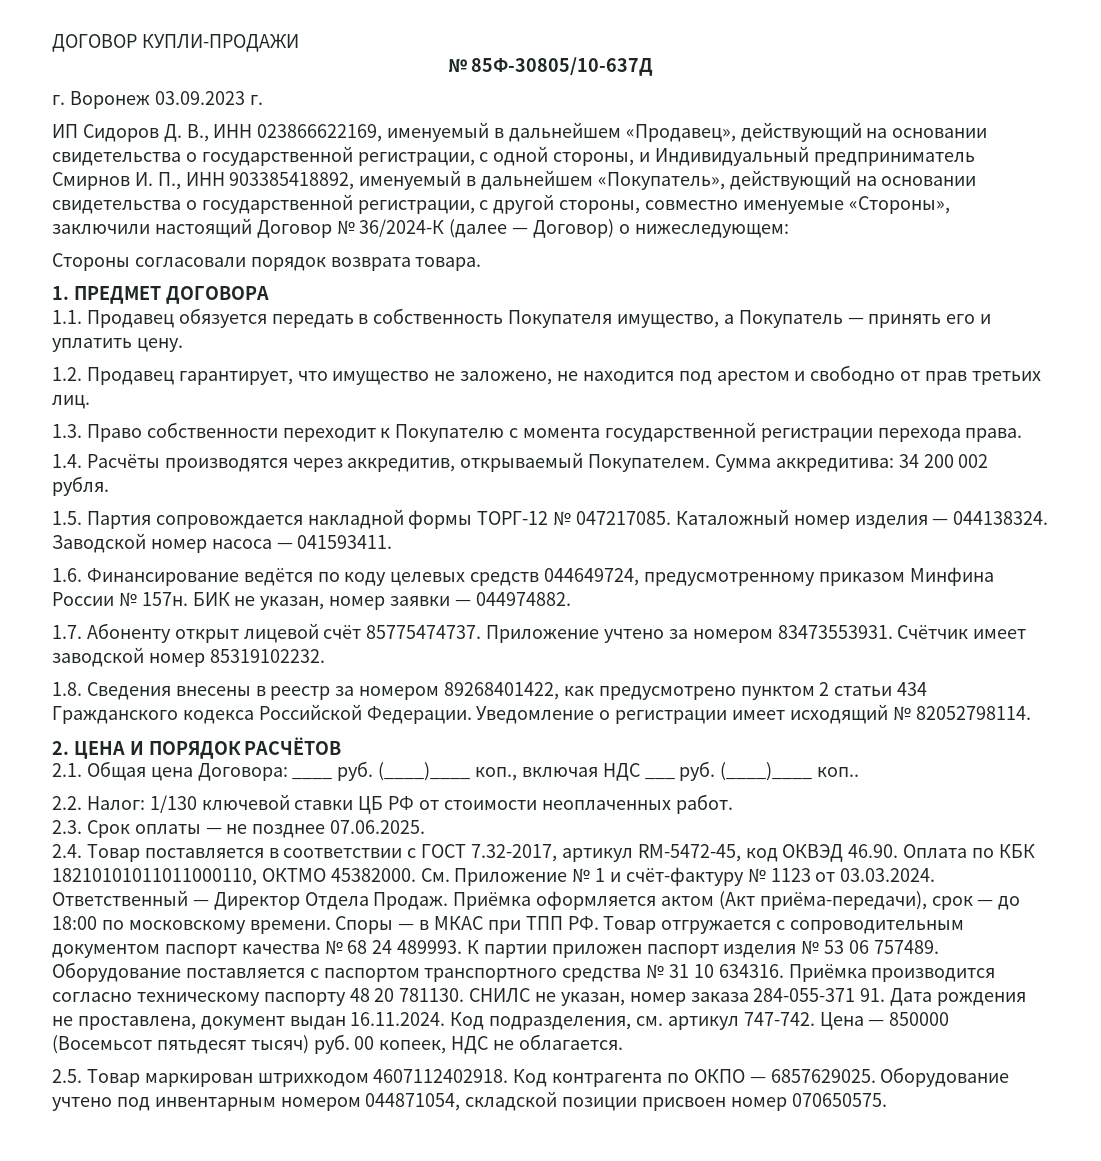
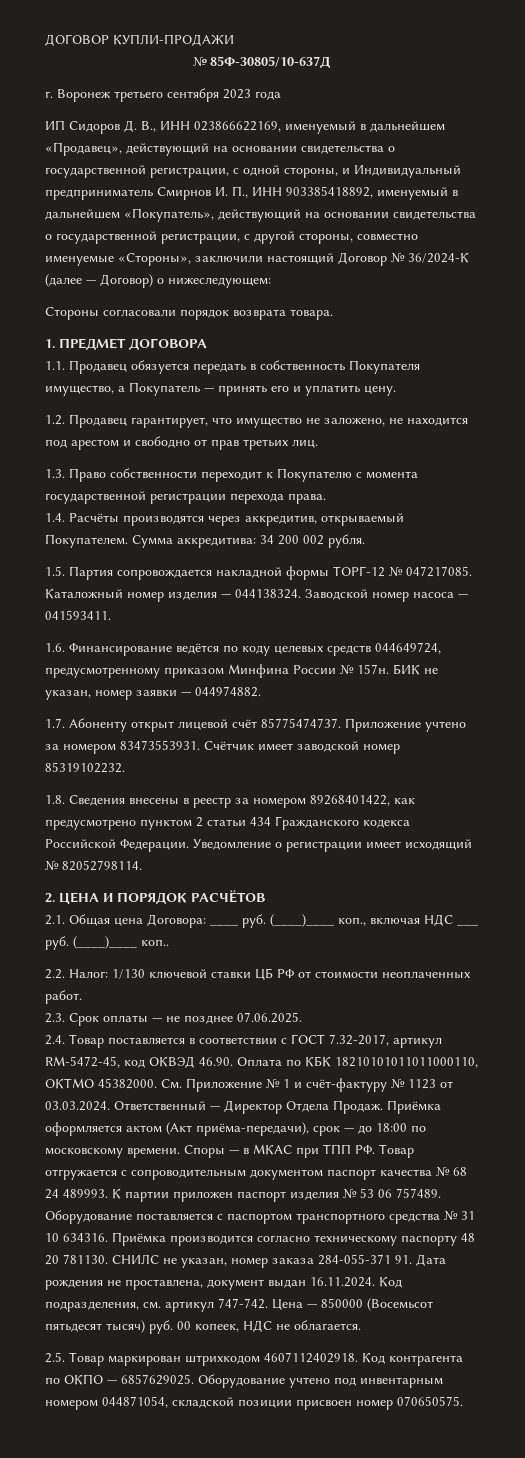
- г. Воронеж 03.09.2023 г.
+ г. Воронеж третьего сентября 2023 года

